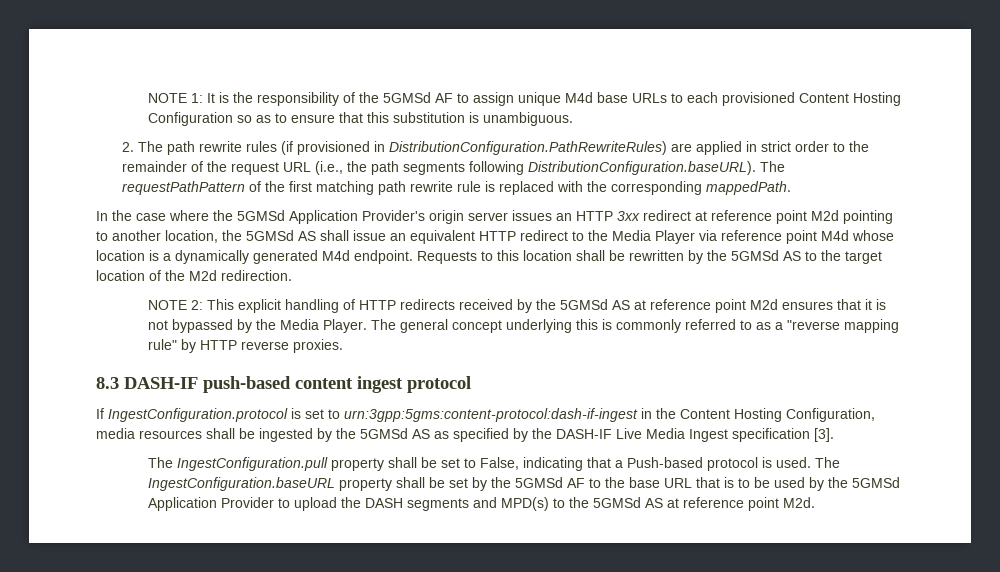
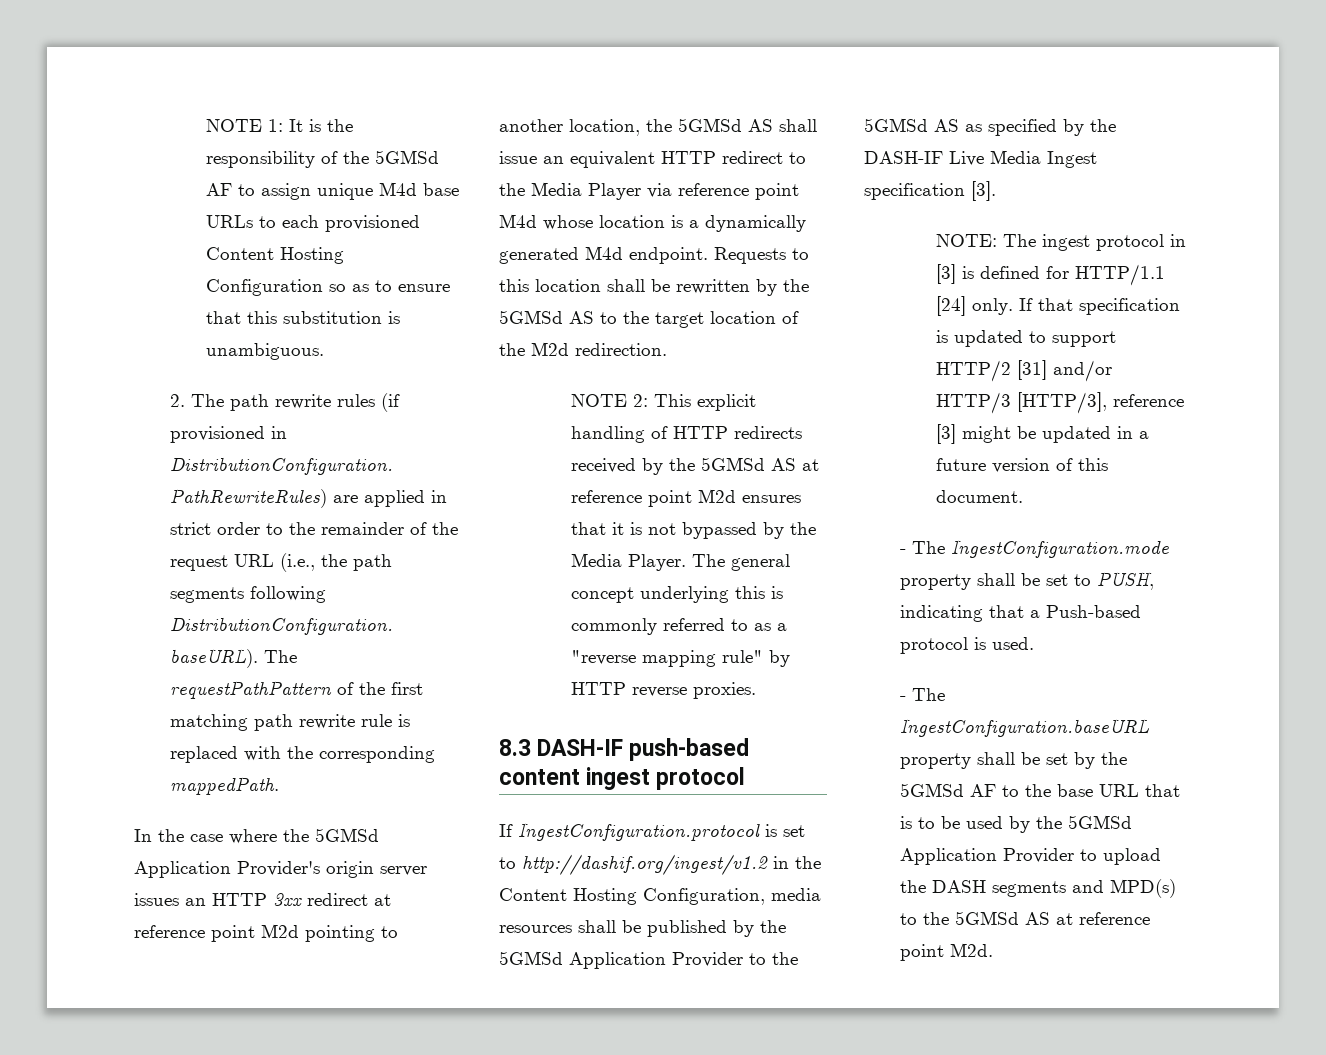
- If IngestConfiguration.protocol is set to urn:3gpp:5gms:content-protocol:dash-if-ingest in the Content Hosting Configuration, media resources shall be ingested by the 5GMSd AS as specified by the DASH-IF Live Media Ingest specification [3].
+ If IngestConfiguration.protocol is set to http://dashif.org/ingest/v1.2 in the Content Hosting Configuration, media resources shall be published by the 5GMSd Application Provider to the 5GMSd AS as specified by the DASH-IF Live Media Ingest specification [3].
- The IngestConfiguration.pull property shall be set to False, indicating that a Push-based protocol is used. The IngestConfiguration.baseURL property shall be set by the 5GMSd AF to the base URL that is to be used by the 5GMSd Application Provider to upload the DASH segments and MPD(s) to the 5GMSd AS at reference point M2d.
+ NOTE: The ingest protocol in [3] is defined for HTTP/1.1 [24] only. If that specification is updated to support HTTP/2 [31] and/or HTTP/3 [HTTP/3], reference [3] might be updated in a future version of this document.
+ - The IngestConfiguration.mode property shall be set to PUSH, indicating that a Push-based protocol is used.
+ - The IngestConfiguration.baseURL property shall be set by the 5GMSd AF to the base URL that is to be used by the 5GMSd Application Provider to upload the DASH segments and MPD(s) to the 5GMSd AS at reference point M2d.

